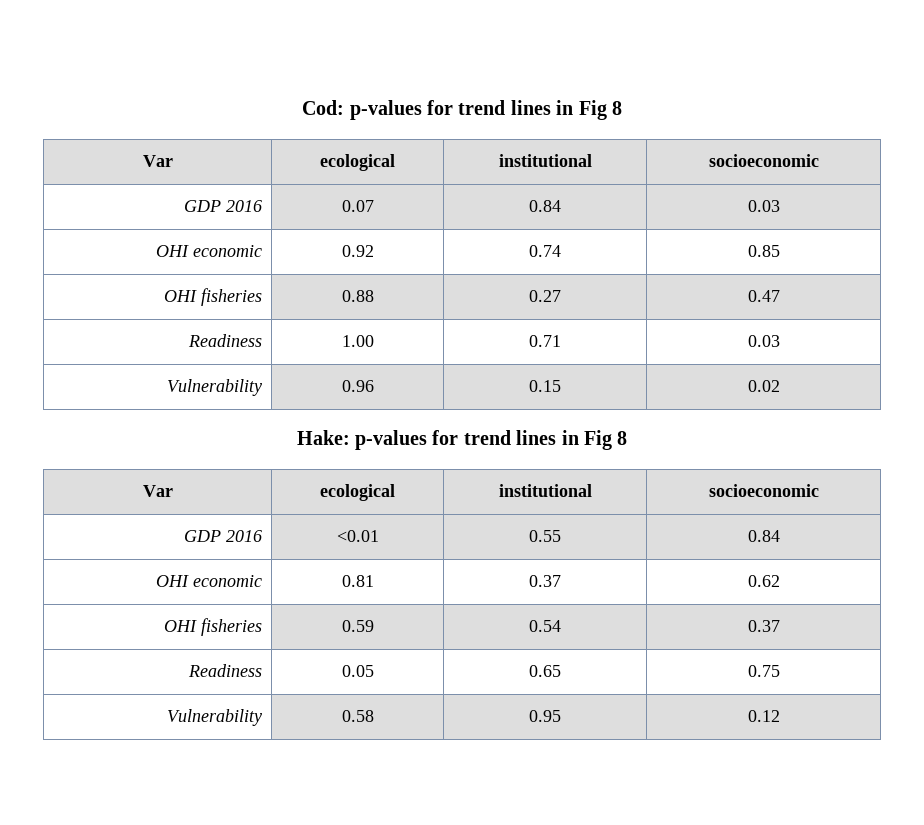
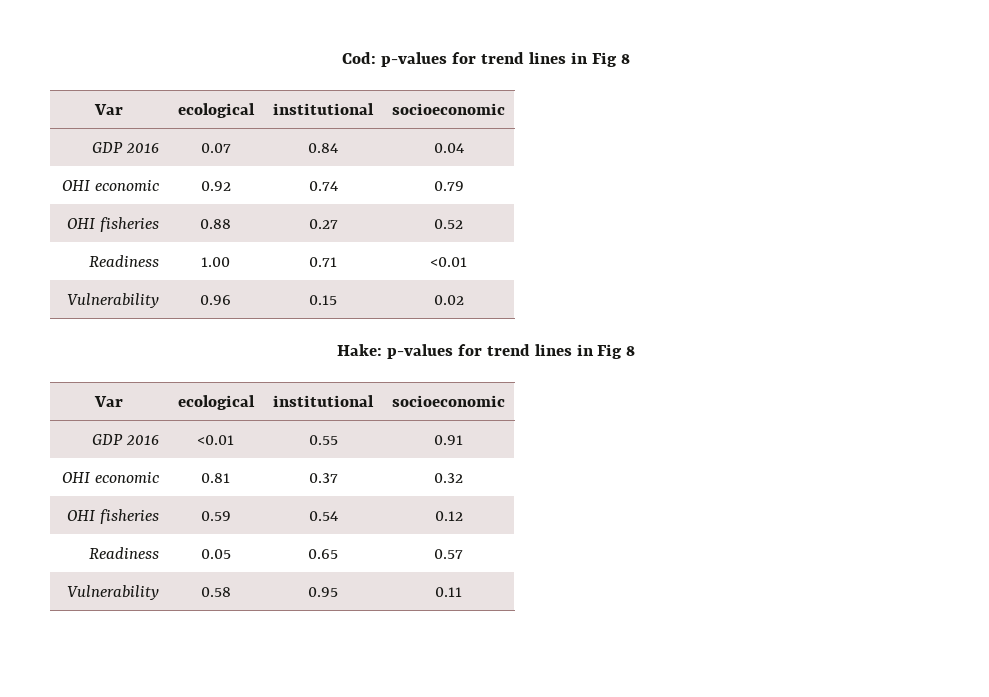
- GDP 2016 | 0.07 | 0.84 | 0.03
+ GDP 2016 | 0.07 | 0.84 | 0.04
- OHI economic | 0.92 | 0.74 | 0.85
+ OHI economic | 0.92 | 0.74 | 0.79
- OHI fisheries | 0.88 | 0.27 | 0.47
+ OHI fisheries | 0.88 | 0.27 | 0.52
- Readiness | 1.00 | 0.71 | 0.03
+ Readiness | 1.00 | 0.71 | <0.01
- GDP 2016 | <0.01 | 0.55 | 0.84
+ GDP 2016 | <0.01 | 0.55 | 0.91
- OHI economic | 0.81 | 0.37 | 0.62
+ OHI economic | 0.81 | 0.37 | 0.32
- OHI fisheries | 0.59 | 0.54 | 0.37
+ OHI fisheries | 0.59 | 0.54 | 0.12
- Readiness | 0.05 | 0.65 | 0.75
+ Readiness | 0.05 | 0.65 | 0.57
- Vulnerability | 0.58 | 0.95 | 0.12
+ Vulnerability | 0.58 | 0.95 | 0.11

